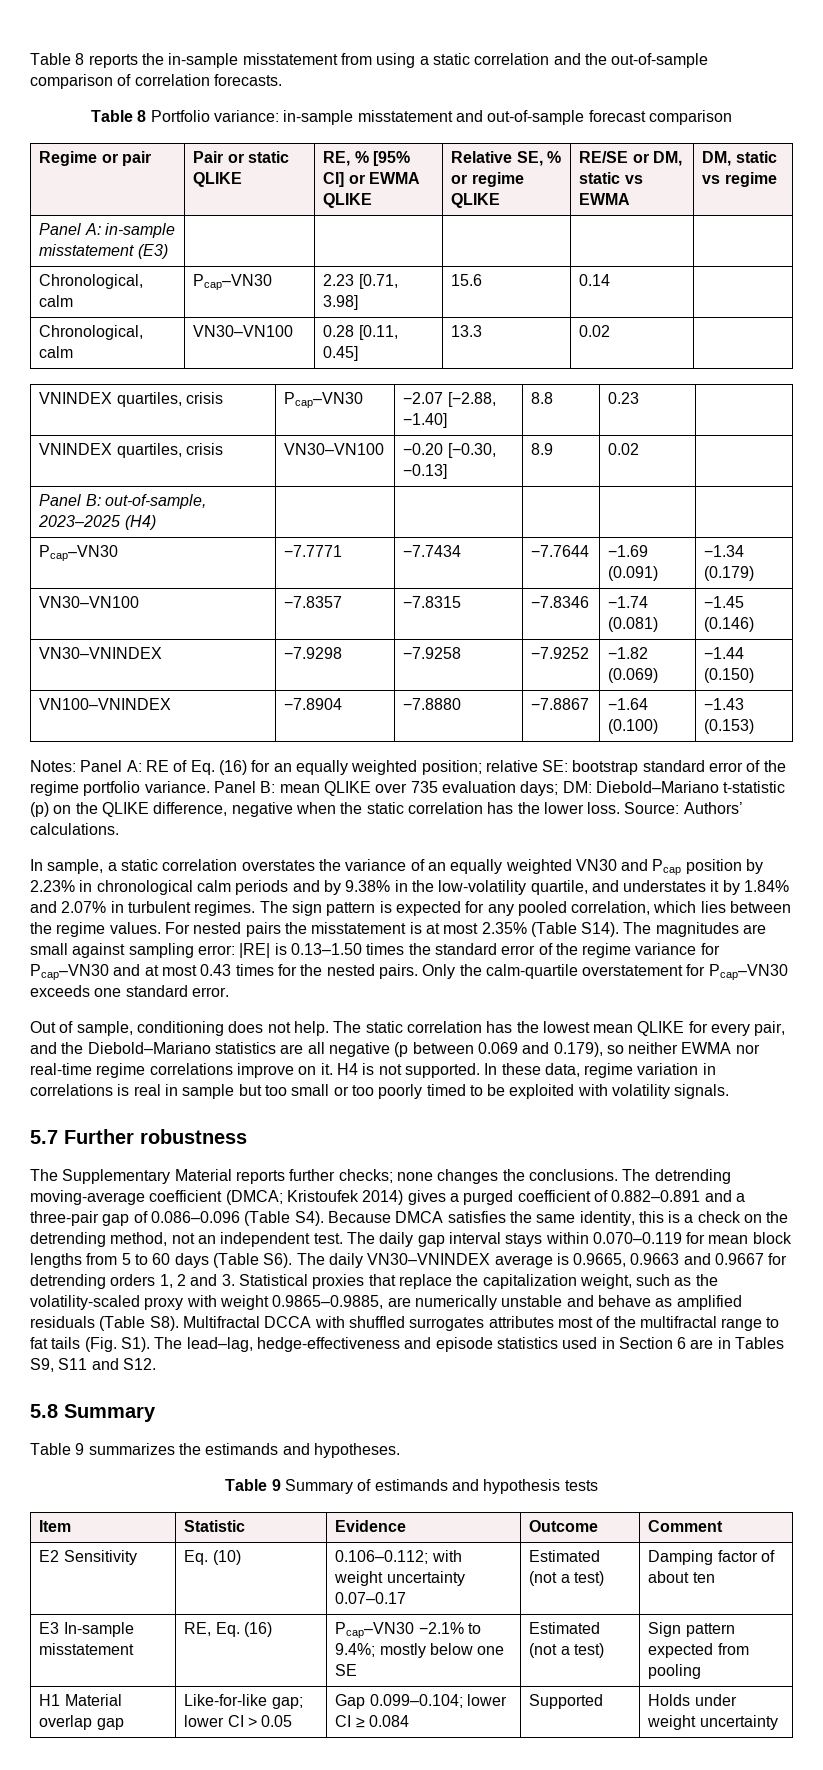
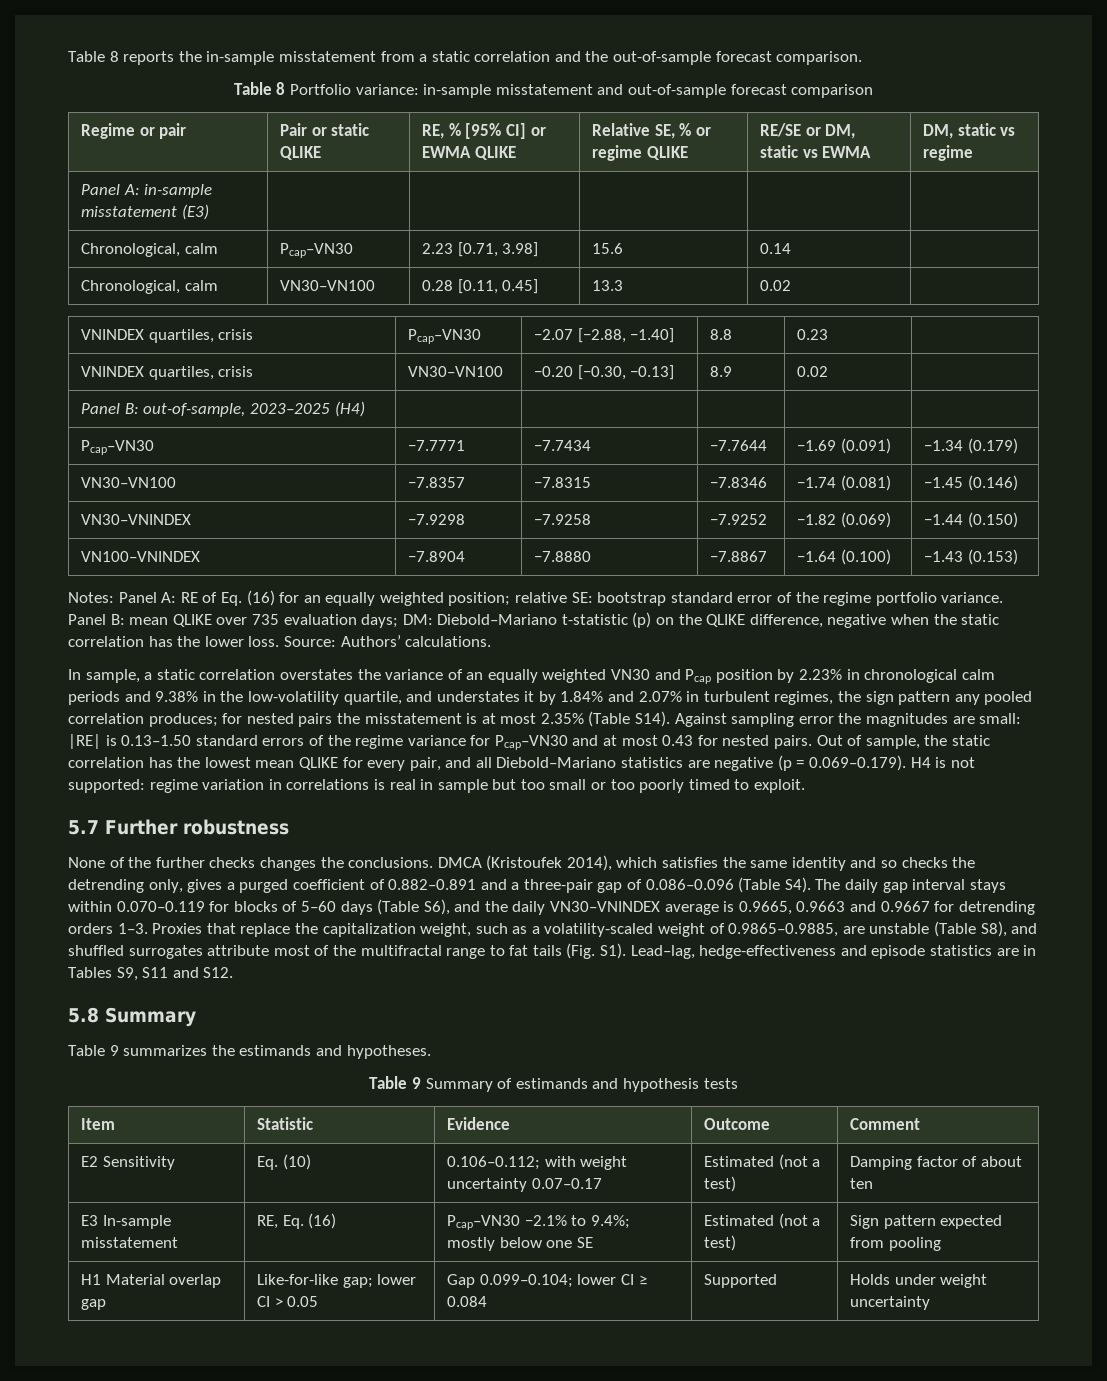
- Table 8 reports the in-sample misstatement from using a static correlation and the out-of-sample comparison of correlation forecasts.
+ Table 8 reports the in-sample misstatement from a static correlation and the out-of-sample forecast comparison.
- In sample, a static correlation overstates the variance of an equally weighted VN30 and Pcap position by 2.23% in chronological calm periods and by 9.38% in the low-volatility quartile, and understates it by 1.84% and 2.07% in turbulent regimes. The sign pattern is expected for any pooled correlation, which lies between the regime values. For nested pairs the misstatement is at most 2.35% (Table S14).
+ In sample, a static correlation overstates the variance of an equally weighted VN30 and Pcap position by 2.23% in chronological calm periods and 9.38% in the low-volatility quartile, and understates it by 1.84% and 2.07% in turbulent regimes, the sign pattern any pooled correlation produces; for nested pairs the misstatement is at most 2.35% (Table S14).
- The magnitudes are small against sampling error: |RE| is 0.13–1.50 times the standard error of the regime variance for Pcap–VN30 and at most 0.43 times for the nested pairs. Only the calm-quartile overstatement for Pcap–VN30 exceeds one standard error.
- Out of sample, conditioning does not help. The static correlation has the lowest mean QLIKE for every pair, and the Diebold–Mariano statistics are all negative (p between 0.069 and 0.179), so neither EWMA nor real-time regime correlations improve on it. H4 is not supported. In these data, regime variation in correlations is real in sample but too small or too poorly timed to be exploited with volatility signals.
+ Against sampling error the magnitudes are small: |RE| is 0.13–1.50 standard errors of the regime variance for Pcap–VN30 and at most 0.43 for nested pairs. Out of sample, the static correlation has the lowest mean QLIKE for every pair, and all Diebold–Mariano statistics are negative (p = 0.069–0.179). H4 is not supported: regime variation in correlations is real in sample but too small or too poorly timed to exploit.
  5.7 Further robustness
- The Supplementary Material reports further checks; none changes the conclusions. The detrending moving-average coefficient (DMCA; Kristoufek 2014) gives a purged coefficient of 0.882–0.891 and a three-pair gap of 0.086–0.096 (Table S4). Because DMCA satisfies the same identity, this is a check on the detrending method, not an independent test. The daily gap interval stays within 0.070–0.119 for mean block lengths from 5 to 60 days (Table S6). The daily VN30–VNINDEX average is 0.9665, 0.9663 and 0.9667 for detrending orders 1, 2 and 3. Statistical proxies that replace the capitalization weight, such as the volatility-scaled proxy with weight 0.9865–0.9885, are numerically unstable and behave as amplified residuals (Table S8). Multifractal DCCA with shuffled surrogates attributes most of the multifractal range to fat tails (Fig. S1). The lead–lag, hedge-effectiveness and episode statistics used in Section 6 are in Tables S9, S11 and S12.
+ None of the further checks changes the conclusions. DMCA (Kristoufek 2014), which satisfies the same identity and so checks the detrending only, gives a purged coefficient of 0.882–0.891 and a three-pair gap of 0.086–0.096 (Table S4). The daily gap interval stays within 0.070–0.119 for blocks of 5–60 days (Table S6), and the daily VN30–VNINDEX average is 0.9665, 0.9663 and 0.9667 for detrending orders 1–3. Proxies that replace the capitalization weight, such as a volatility-scaled weight of 0.9865–0.9885, are unstable (Table S8), and shuffled surrogates attribute most of the multifractal range to fat tails (Fig. S1). Lead–lag, hedge-effectiveness and episode statistics are in Tables S9, S11 and S12.

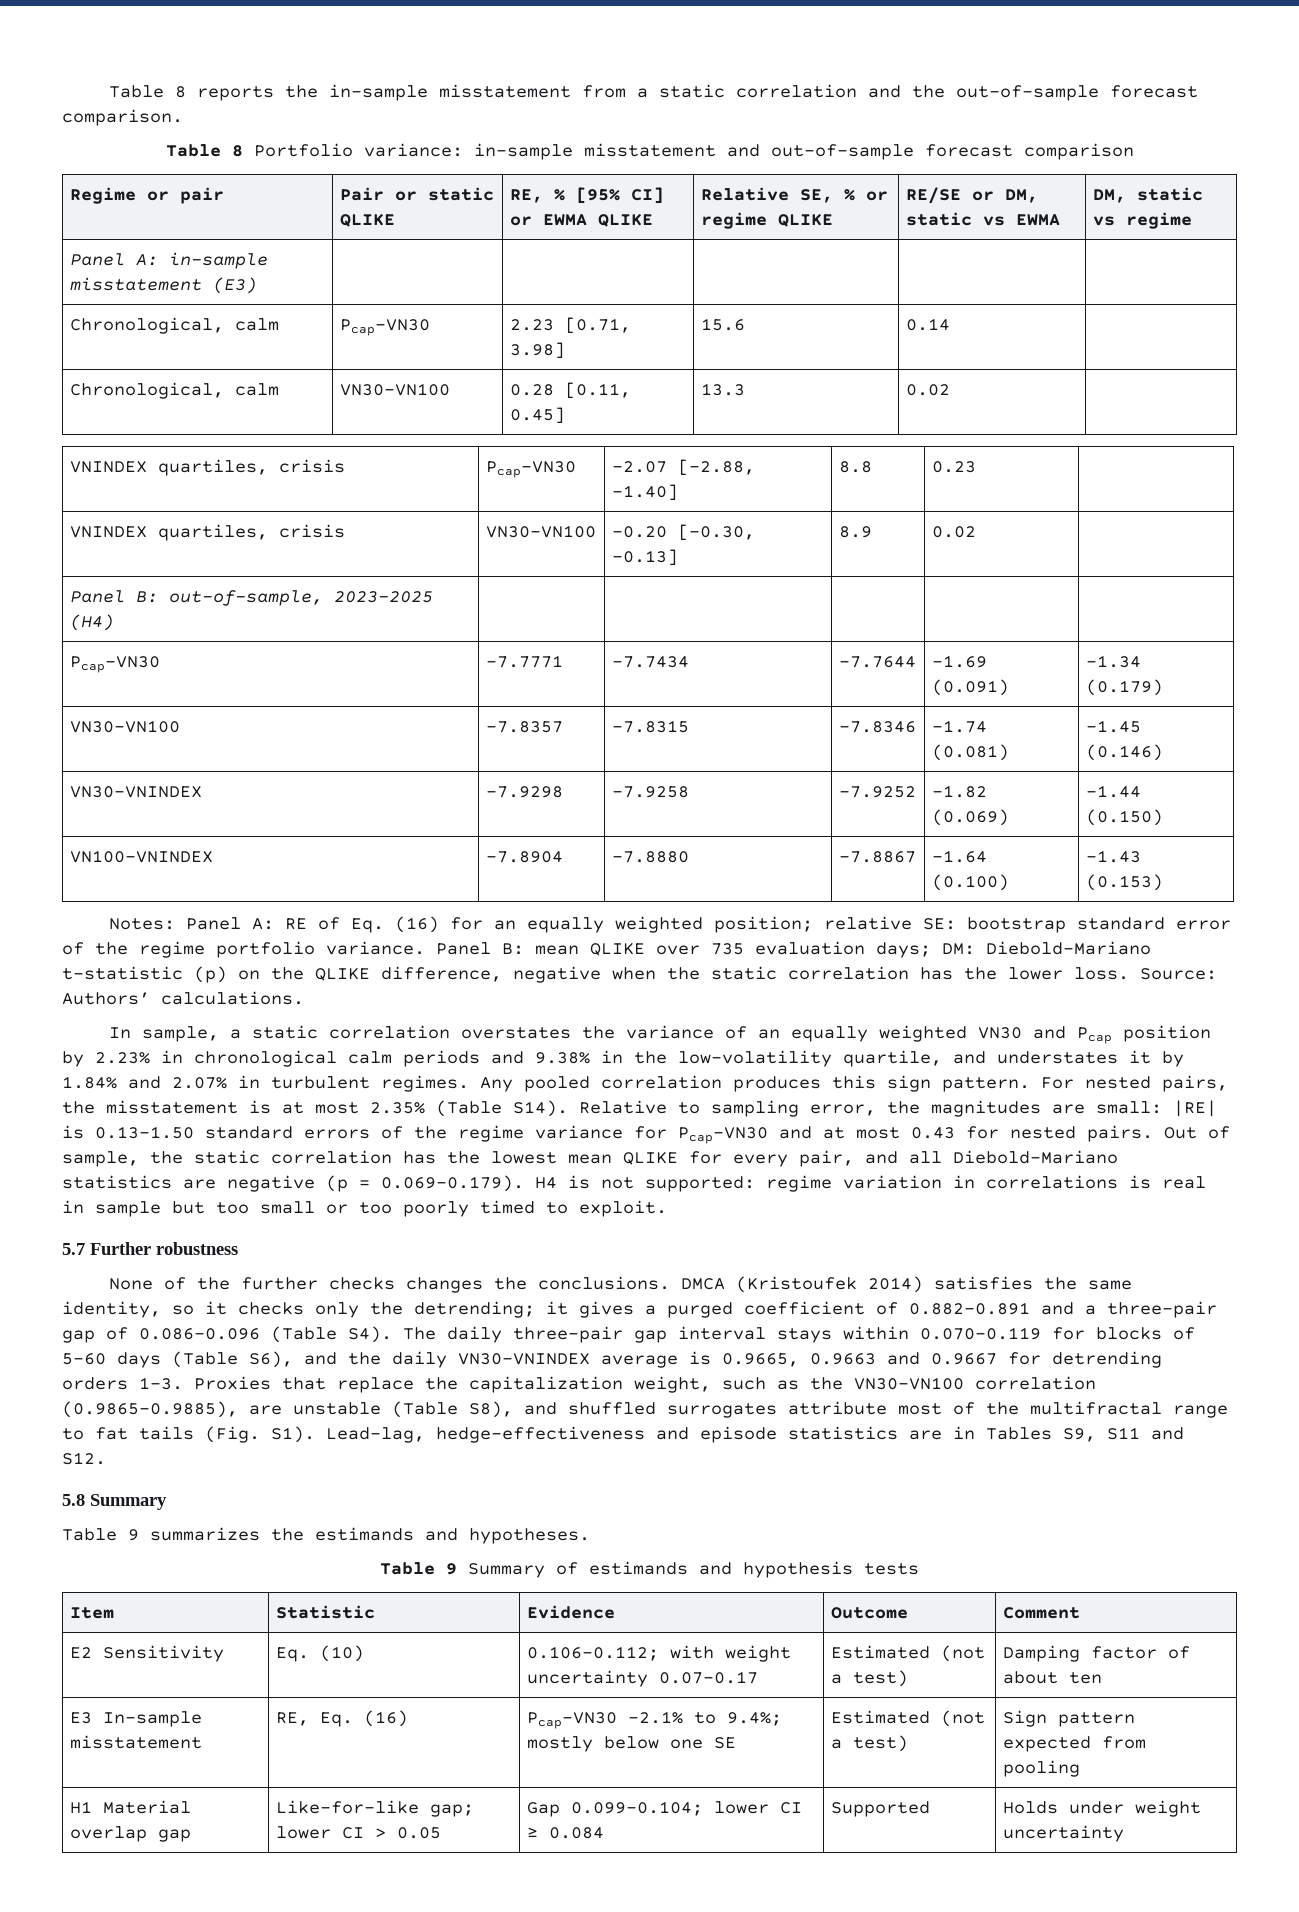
- In sample, a static correlation overstates the variance of an equally weighted VN30 and Pcap position by 2.23% in chronological calm periods and 9.38% in the low-volatility quartile, and understates it by 1.84% and 2.07% in turbulent regimes, the sign pattern any pooled correlation produces; for nested pairs the misstatement is at most 2.35% (Table S14).
+ In sample, a static correlation overstates the variance of an equally weighted VN30 and Pcap position by 2.23% in chronological calm periods and 9.38% in the low-volatility quartile, and understates it by 1.84% and 2.07% in turbulent regimes. Any pooled correlation produces this sign pattern. For nested pairs, the misstatement is at most 2.35% (Table S14).
- Against sampling error the magnitudes are small: |RE| is 0.13–1.50 standard errors of the regime variance for Pcap–VN30 and at most 0.43 for nested pairs.
+ Relative to sampling error, the magnitudes are small: |RE| is 0.13–1.50 standard errors of the regime variance for Pcap–VN30 and at most 0.43 for nested pairs.
- DMCA (Kristoufek 2014), which satisfies the same identity and so checks the detrending only, gives a purged coefficient of 0.882–0.891 and a three-pair gap of 0.086–0.096 (Table S4). The daily gap interval stays within 0.070–0.119 for blocks of 5–60 days (Table S6), and the daily VN30–VNINDEX average is 0.9665, 0.9663 and 0.9667 for detrending orders 1–3.
+ DMCA (Kristoufek 2014) satisfies the same identity, so it checks only the detrending; it gives a purged coefficient of 0.882–0.891 and a three-pair gap of 0.086–0.096 (Table S4). The daily three-pair gap interval stays within 0.070–0.119 for blocks of 5–60 days (Table S6), and the daily VN30–VNINDEX average is 0.9665, 0.9663 and 0.9667 for detrending orders 1–3.
- Proxies that replace the capitalization weight, such as a volatility-scaled weight of 0.9865–0.9885, are unstable (Table S8), and shuffled surrogates attribute most of the multifractal range to fat tails (Fig. S1). Lead–lag, hedge-effectiveness and episode statistics are in Tables S9, S11 and S12.
+ Proxies that replace the capitalization weight, such as the VN30–VN100 correlation (0.9865–0.9885), are unstable (Table S8), and shuffled surrogates attribute most of the multifractal range to fat tails (Fig. S1). Lead–lag, hedge-effectiveness and episode statistics are in Tables S9, S11 and S12.

